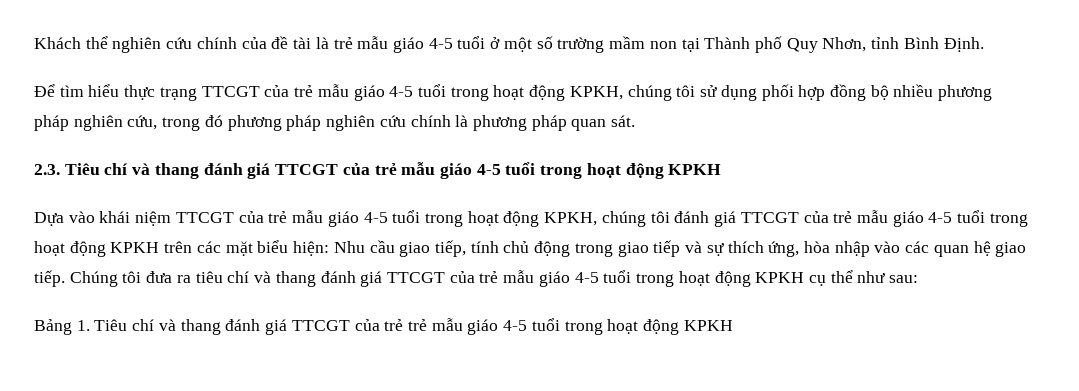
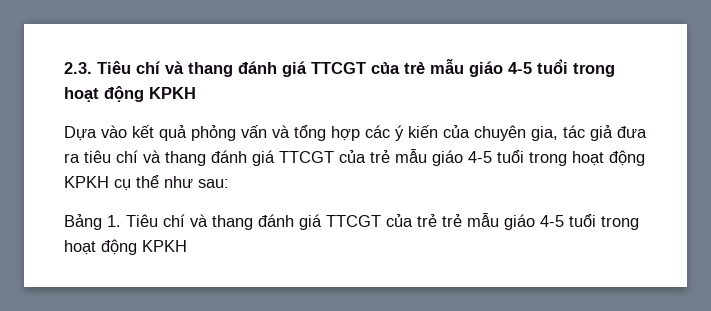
- Khách thể nghiên cứu chính của đề tài là trẻ mẫu giáo 4-5 tuổi ở một số trường mầm non tại Thành phố Quy Nhơn, tỉnh Bình Định.
- Để tìm hiểu thực trạng TTCGT của trẻ mẫu giáo 4-5 tuổi trong hoạt động KPKH, chúng tôi sử dụng phối hợp đồng bộ nhiều phương pháp nghiên cứu, trong đó phương pháp nghiên cứu chính là phương pháp quan sát.
- Dựa vào khái niệm TTCGT của trẻ mẫu giáo 4-5 tuổi trong hoạt động KPKH, chúng tôi đánh giá TTCGT của trẻ mẫu giáo 4-5 tuổi trong hoạt động KPKH trên các mặt biểu hiện: Nhu cầu giao tiếp, tính chủ động trong giao tiếp và sự thích ứng, hòa nhập vào các quan hệ giao tiếp. Chúng tôi đưa ra tiêu chí và thang đánh giá TTCGT của trẻ mẫu giáo 4-5 tuổi trong hoạt động KPKH cụ thể như sau:
+ Dựa vào kết quả phỏng vấn và tổng hợp các ý kiến của chuyên gia, tác giả đưa ra tiêu chí và thang đánh giá TTCGT của trẻ mẫu giáo 4-5 tuổi trong hoạt động KPKH cụ thể như sau:

